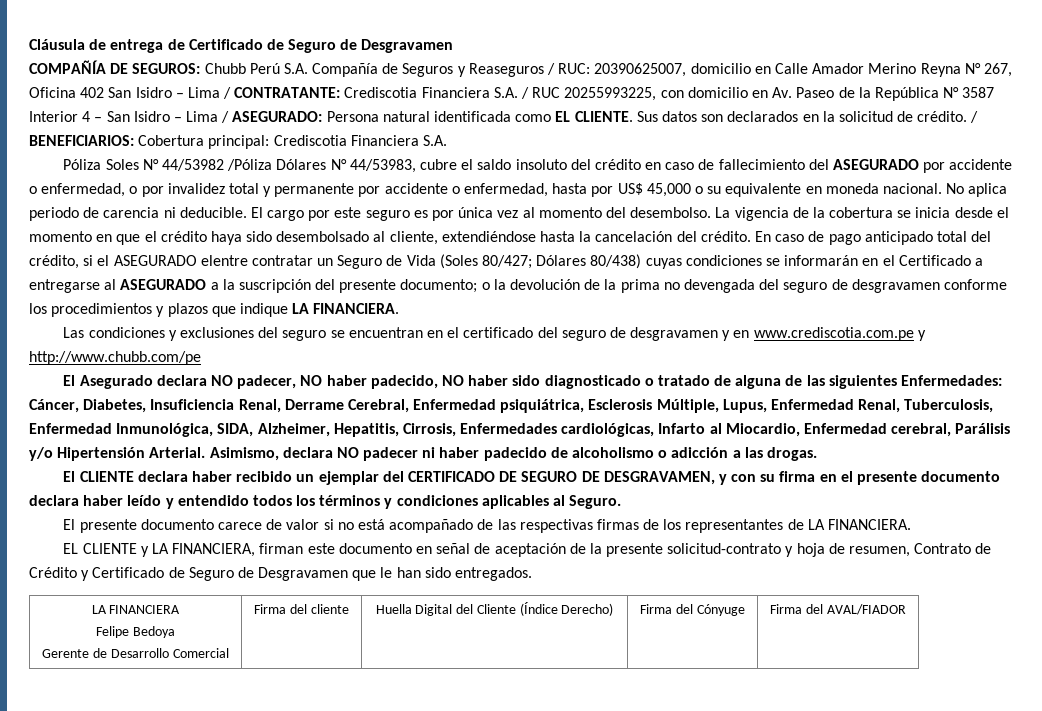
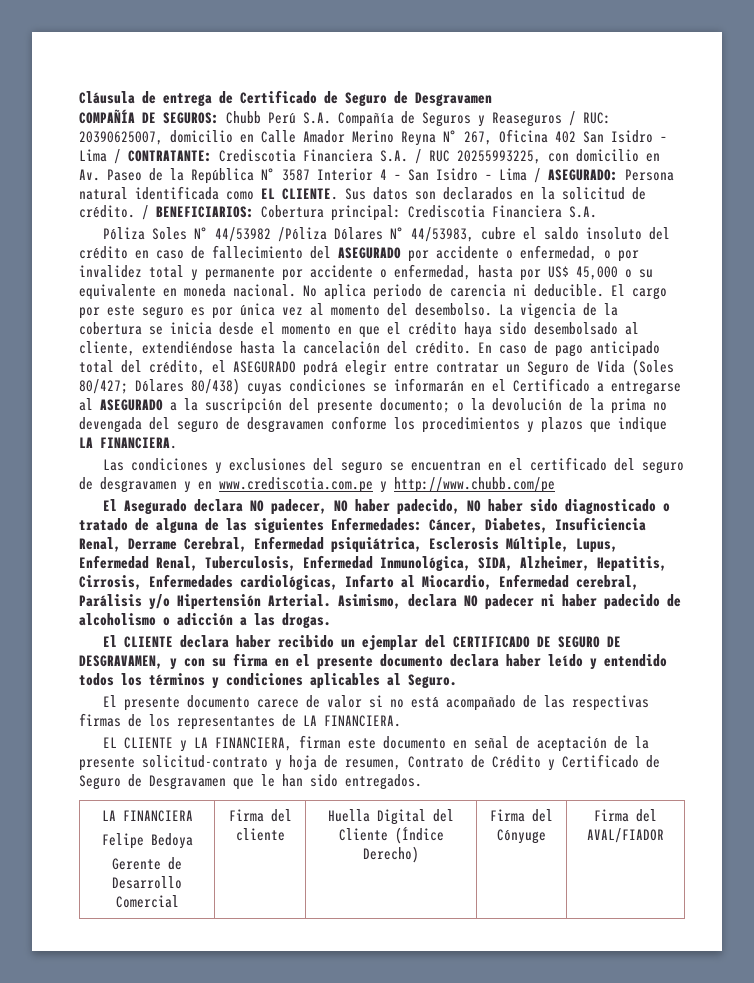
- En caso de pago anticipado total del crédito, si el ASEGURADO elentre contratar un Seguro de Vida (Soles 80/427; Dólares 80/438) cuyas condiciones se informarán en el Certificado a entregarse al ASEGURADO a la suscripción del presente documento; o la devolución de la prima no devengada del seguro de desgravamen conforme los procedimientos y plazos que indique LA FINANCIERA.
+ En caso de pago anticipado total del crédito, el ASEGURADO podrá elegir entre contratar un Seguro de Vida (Soles 80/427; Dólares 80/438) cuyas condiciones se informarán en el Certificado a entregarse al ASEGURADO a la suscripción del presente documento; o la devolución de la prima no devengada del seguro de desgravamen conforme los procedimientos y plazos que indique LA FINANCIERA.

